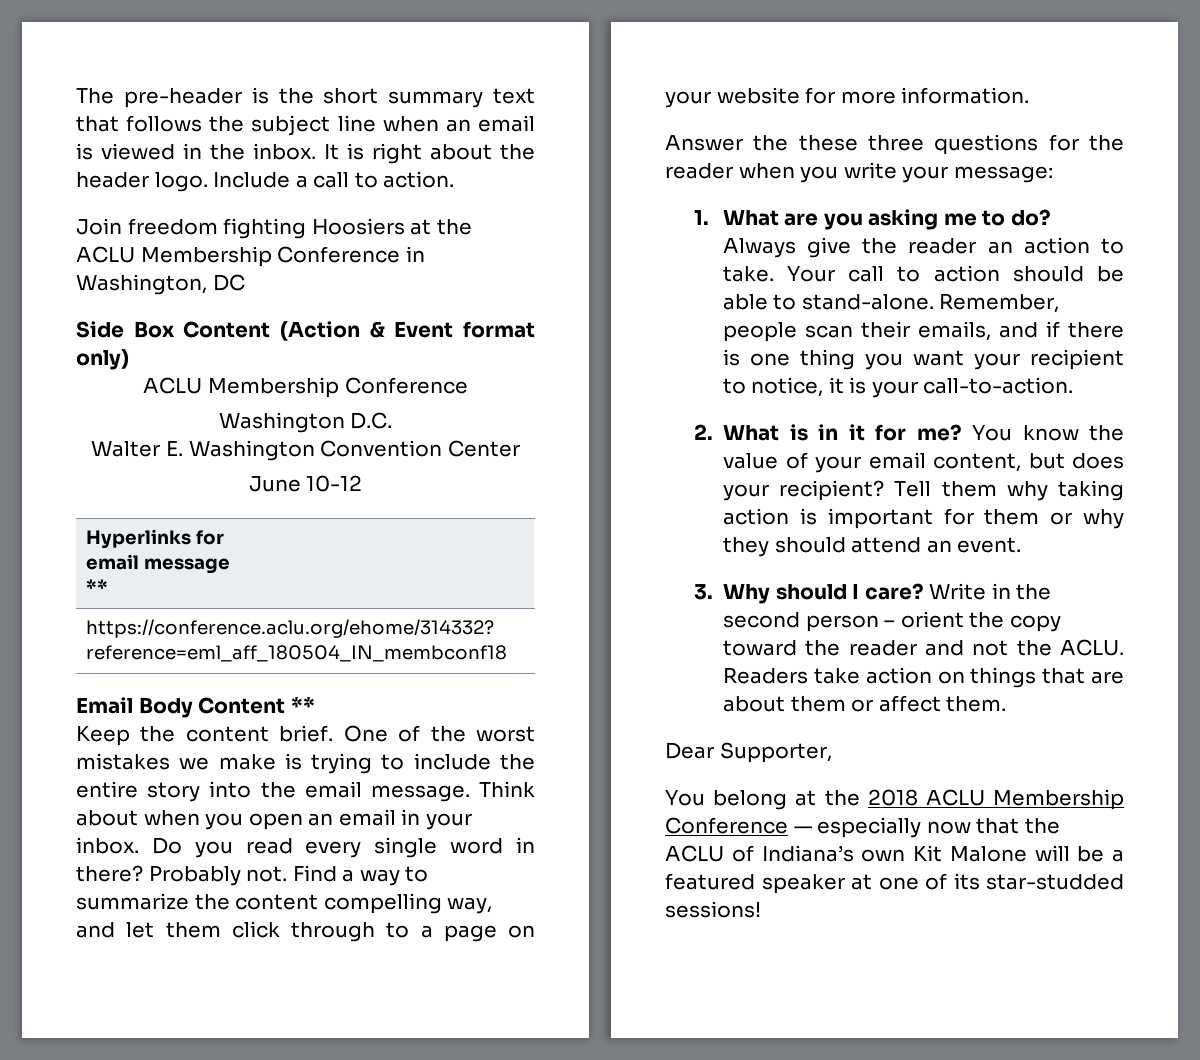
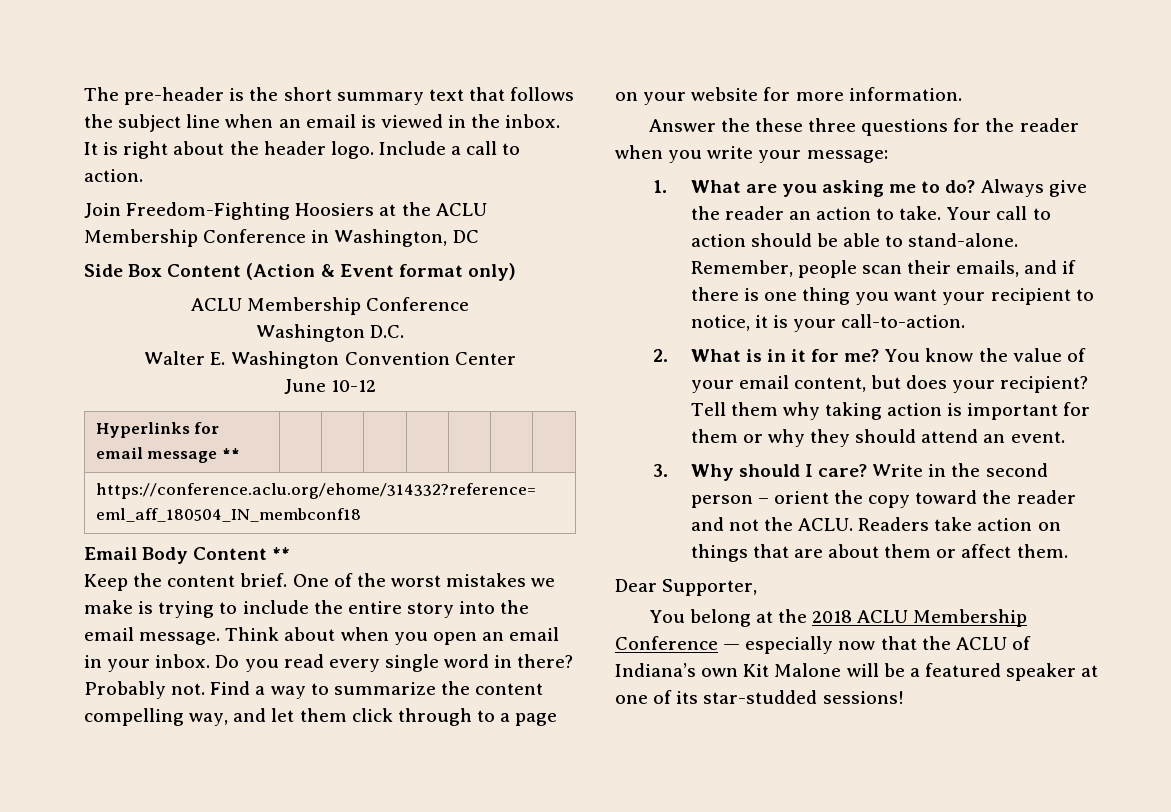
- Join freedom fighting Hoosiers at the ACLU Membership Conference in Washington, DC
+ Join Freedom-Fighting Hoosiers at the ACLU Membership Conference in Washington, DC

